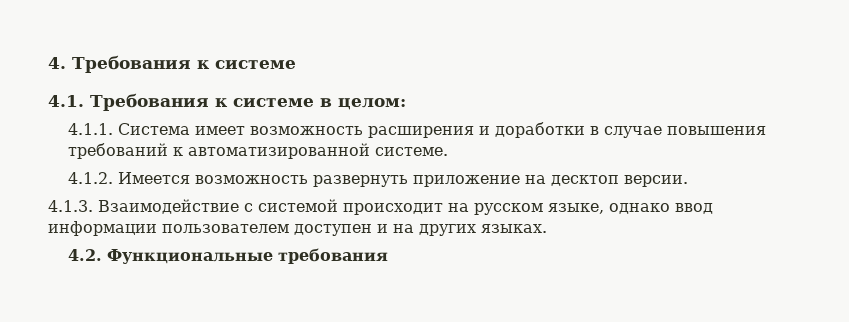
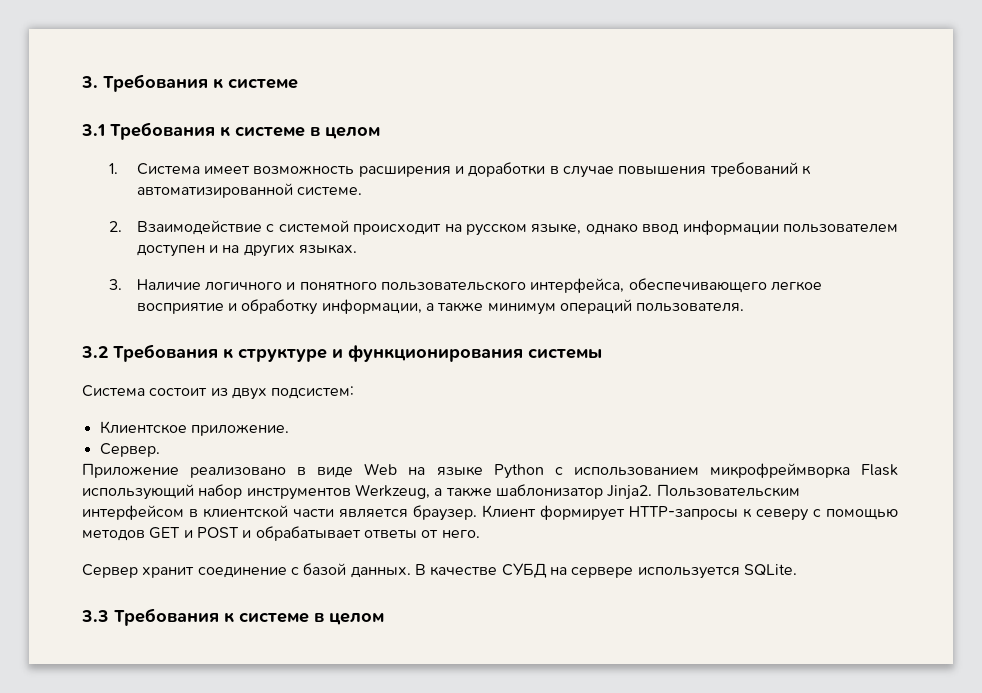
- 4. Требования к системе
+ 3. Требования к системе
- 4.1. Требования к системе в целом:
- 4.1.1. Система имеет возможность расширения и доработки в случае повышения требований к автоматизированной системе.
+ 3.1 Требования к системе в целом
+ 1. Система имеет возможность расширения и доработки в случае повышения требований к автоматизированной системе.
- 4.1.2. Имеется возможность развернуть приложение на десктоп версии.
- 4.1.3. Взаимодействие с системой происходит на русском языке, однако ввод информации пользователем доступен и на других языках.
+ 2. Взаимодействие с системой происходит на русском языке, однако ввод информации пользователем доступен и на других языках.
- 4.2. Функциональные требования
+ 3. Наличие логичного и понятного пользовательского интерфейса, обеспечивающего легкое восприятие и обработку информации, а также минимум операций пользователя.
+ 3.2 Требования к структуре и функционирования системы
+ Система состоит из двух подсистем:
+ Клиентское приложение.
+ Сервер.
+ Приложение реализовано в виде Web на языке Python с использованием микрофреймворка Flask использующий набор инструментов Werkzeug, а также шаблонизатор Jinja2. Пользовательским интерфейсом в клиентской части является браузер. Клиент формирует HTTP-запросы к северу c помощью методов GET и POST и обрабатывает ответы от него.
+ Сервер хранит соединение с базой данных. В качестве СУБД на сервере используется SQLite.
+ 3.3 Требования к системе в целом

